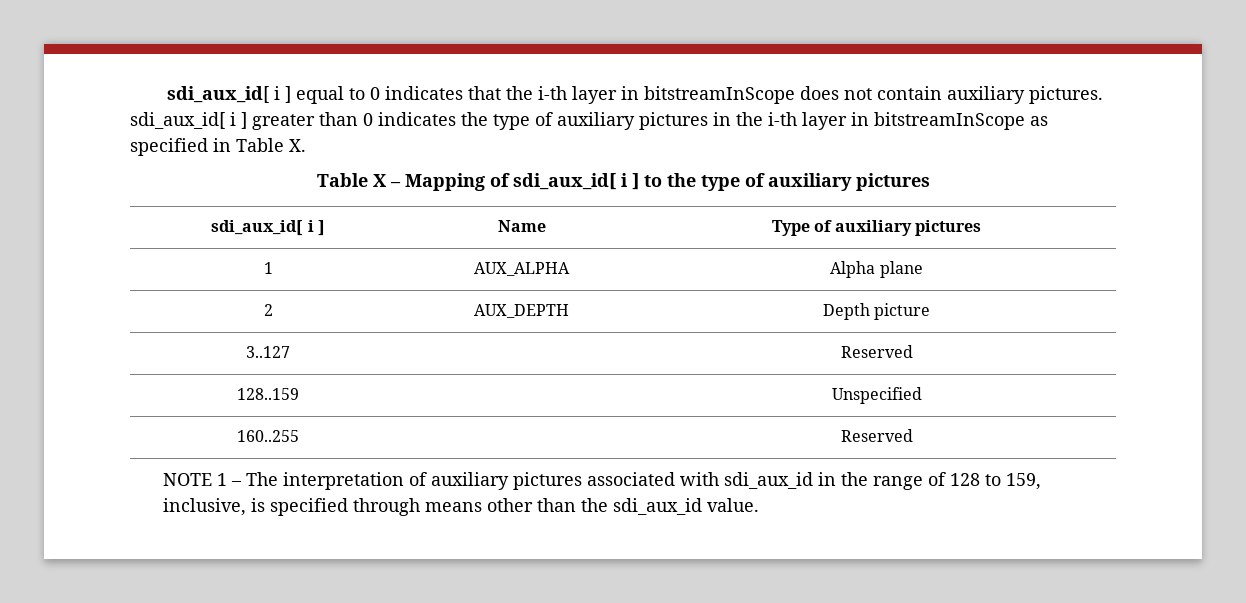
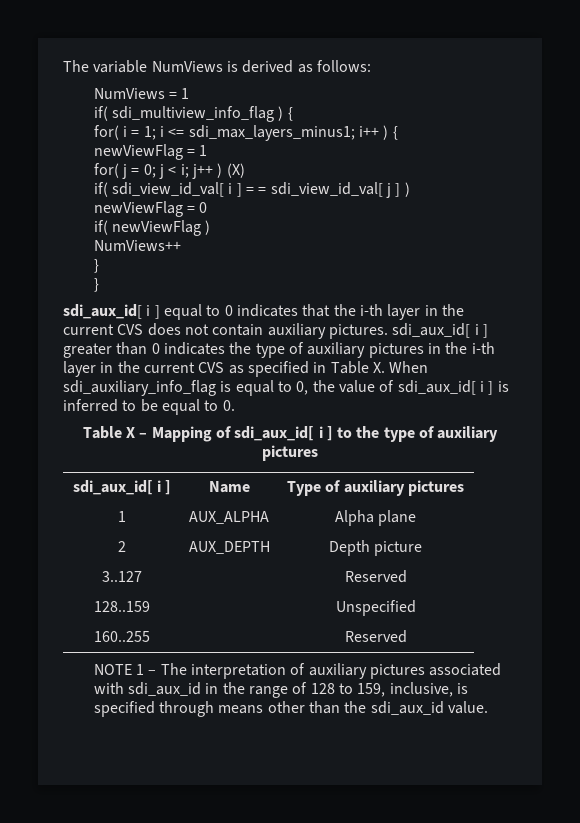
+ The variable NumViews is derived as follows:
+ NumViews = 1
+ if( sdi_multiview_info_flag ) {
+ for( i = 1; i <= sdi_max_layers_minus1; i++ ) {
+ newViewFlag = 1
+ for( j = 0; j < i; j++ ) (X)
+ if( sdi_view_id_val[ i ] = = sdi_view_id_val[ j ] )
+ newViewFlag = 0
+ if( newViewFlag )
+ NumViews++
+ }
+ }
- sdi_aux_id[ i ] equal to 0 indicates that the i-th layer in bitstreamInScope does not contain auxiliary pictures. sdi_aux_id[ i ] greater than 0 indicates the type of auxiliary pictures in the i-th layer in bitstreamInScope as specified in Table X.
+ sdi_aux_id[ i ] equal to 0 indicates that the i-th layer in the current CVS does not contain auxiliary pictures. sdi_aux_id[ i ] greater than 0 indicates the type of auxiliary pictures in the i-th layer in the current CVS as specified in Table X. When sdi_auxiliary_info_flag is equal to 0, the value of sdi_aux_id[ i ] is inferred to be equal to 0.

